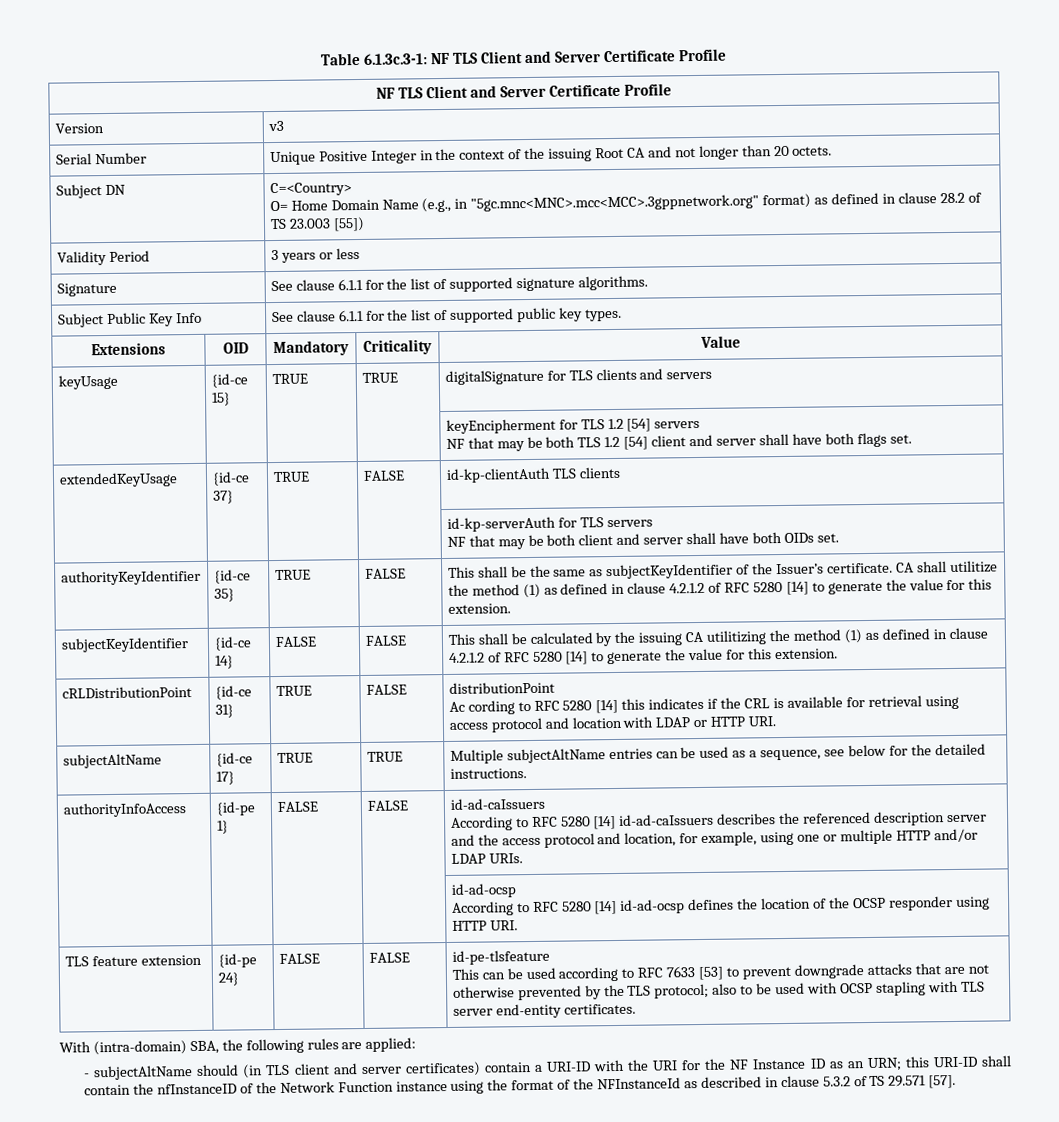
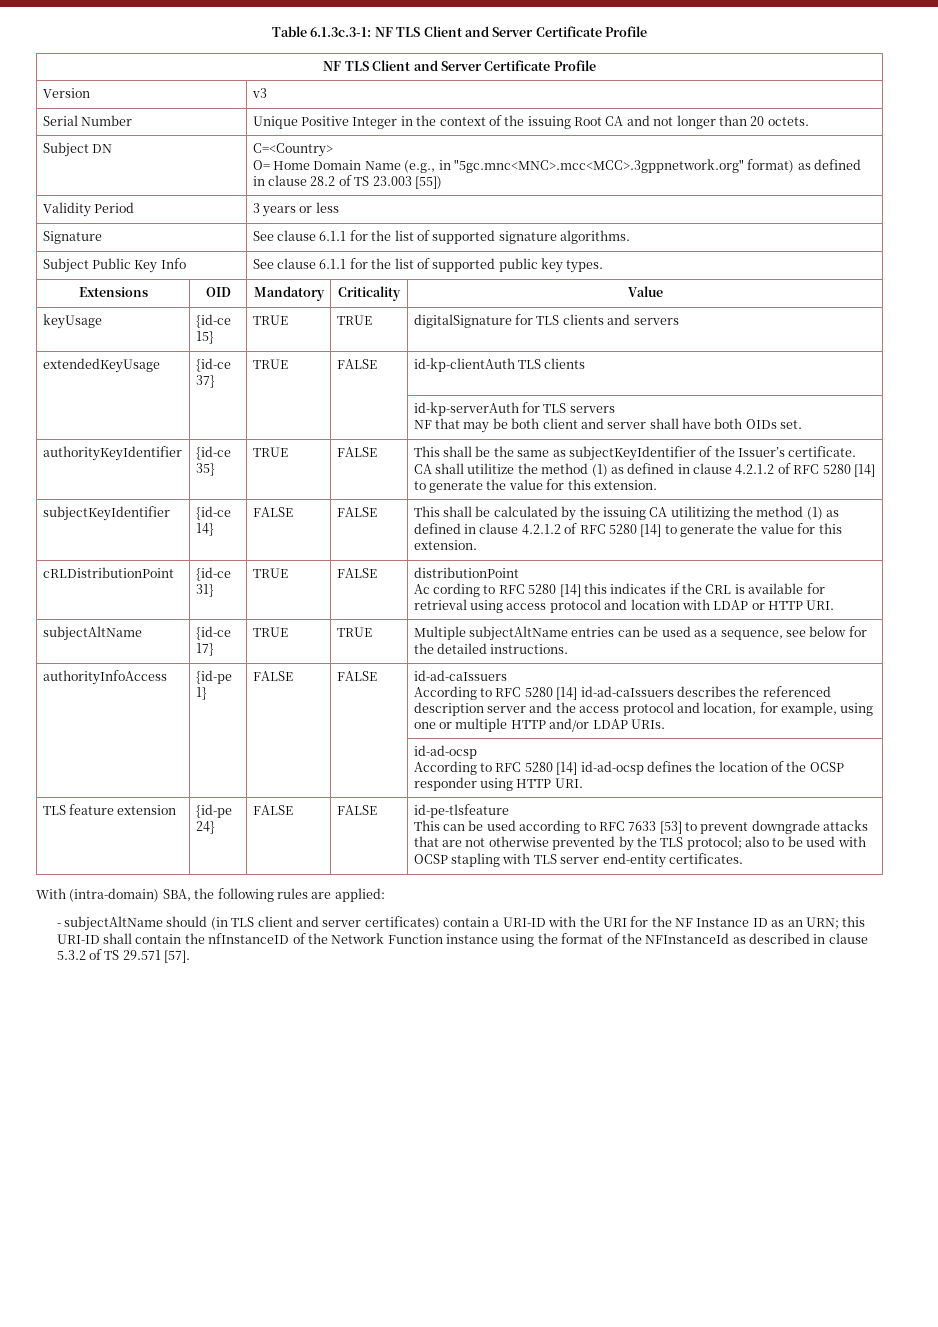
- | | | | keyEncipherment for TLS 1.2 [54] servers
- NF that may be both TLS 1.2 [54] client and server shall have both flags set.

